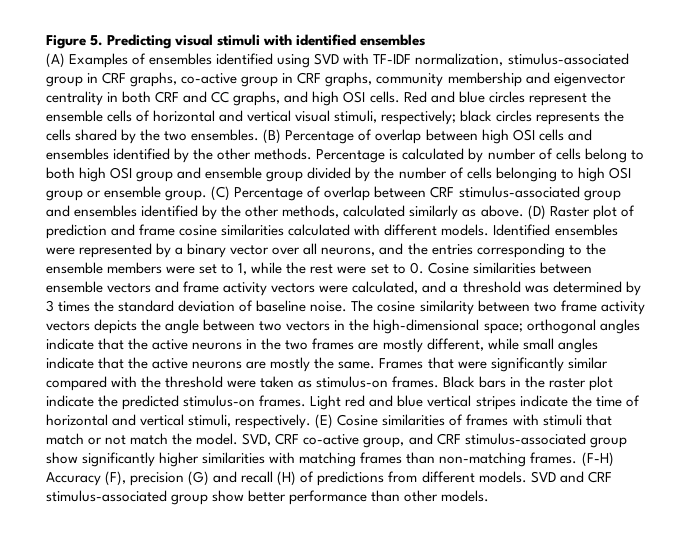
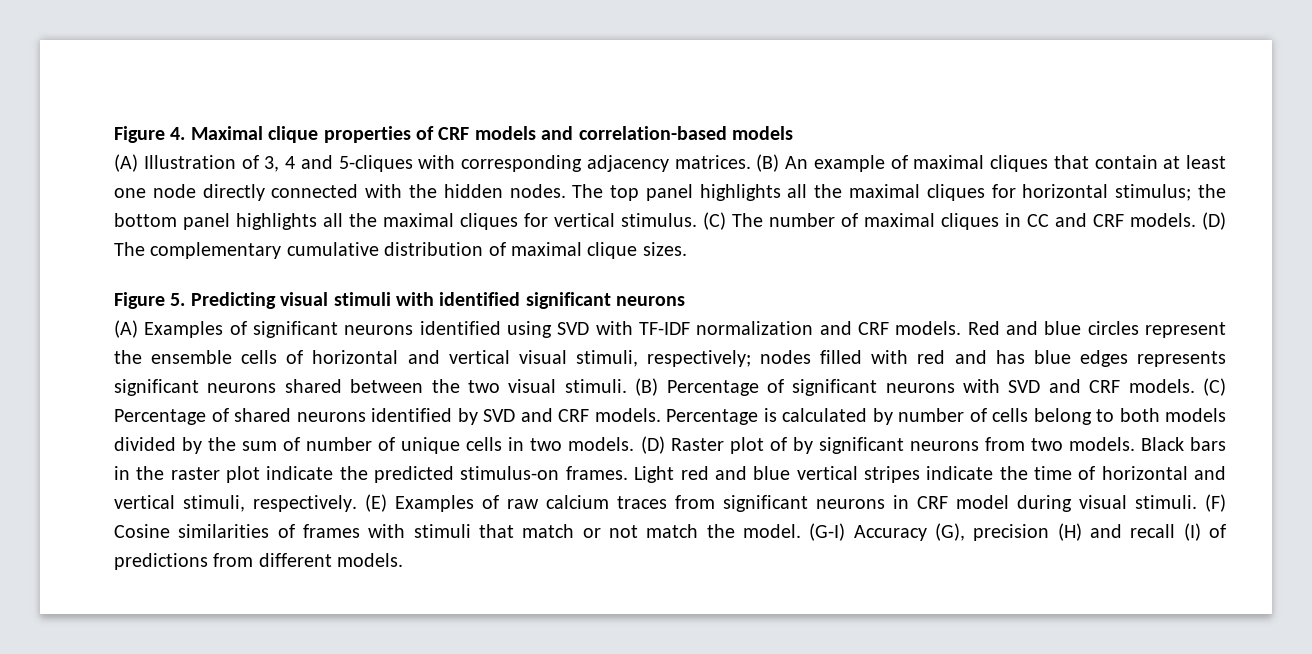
- Figure 5. Predicting visual stimuli with identified ensembles
+ Figure 4. Maximal clique properties of CRF models and correlation-based models
+ (A) Illustration of 3, 4 and 5-cliques with corresponding adjacency matrices. (B) An example of maximal cliques that contain at least one node directly connected with the hidden nodes. The top panel highlights all the maximal cliques for horizontal stimulus; the bottom panel highlights all the maximal cliques for vertical stimulus. (C) The number of maximal cliques in CC and CRF models. (D) The complementary cumulative distribution of maximal clique sizes.
+ Figure 5. Predicting visual stimuli with identified significant neurons
- (A) Examples of ensembles identified using SVD with TF-IDF normalization, stimulus-associated group in CRF graphs, co-active group in CRF graphs, community membership and eigenvector centrality in both CRF and CC graphs, and high OSI cells.
+ (A) Examples of significant neurons identified using SVD with TF-IDF normalization and CRF models.
- Red and blue circles represent the ensemble cells of horizontal and vertical visual stimuli, respectively; black circles represents the cells shared by the two ensembles. (B) Percentage of overlap between high OSI cells and ensembles identified by the other methods.
+ Red and blue circles represent the ensemble cells of horizontal and vertical visual stimuli, respectively; nodes filled with red and has blue edges represents significant neurons shared between the two visual stimuli. (B) Percentage of significant neurons with SVD and CRF models. (C) Percentage of shared neurons identified by SVD and CRF models.
- Percentage is calculated by number of cells belong to both high OSI group and ensemble group divided by the number of cells belonging to high OSI group or ensemble group. (C) Percentage of overlap between CRF stimulus-associated group and ensembles identified by the other methods, calculated similarly as above. (D) Raster plot of prediction and frame cosine similarities calculated with different models. Identified ensembles were represented by a binary vector over all neurons, and the entries corresponding to the ensemble members were set to 1, while the rest were set to 0. Cosine similarities between ensemble vectors and frame activity vectors were calculated, and a threshold was determined by 3 times the standard deviation of baseline noise. The cosine similarity between two frame activity vectors depicts the angle between two vectors in the high-dimensional space; orthogonal angles indicate that the active neurons in the two frames are mostly different, while small angles indicate that the active neurons are mostly the same. Frames that were significantly similar compared with the threshold were taken as stimulus-on frames.
+ Percentage is calculated by number of cells belong to both models divided by the sum of number of unique cells in two models. (D) Raster plot of by significant neurons from two models.
- (E) Cosine similarities of frames with stimuli that match or not match the model.
+ (E) Examples of raw calcium traces from significant neurons in CRF model during visual stimuli. (F) Cosine similarities of frames with stimuli that match or not match the model.
- SVD, CRF co-active group, and CRF stimulus-associated group show significantly higher similarities with matching frames than non-matching frames. (F-H) Accuracy (F), precision (G) and recall (H) of predictions from different models. SVD and CRF stimulus-associated group show better performance than other models.
+ (G-I) Accuracy (G), precision (H) and recall (I) of predictions from different models.

